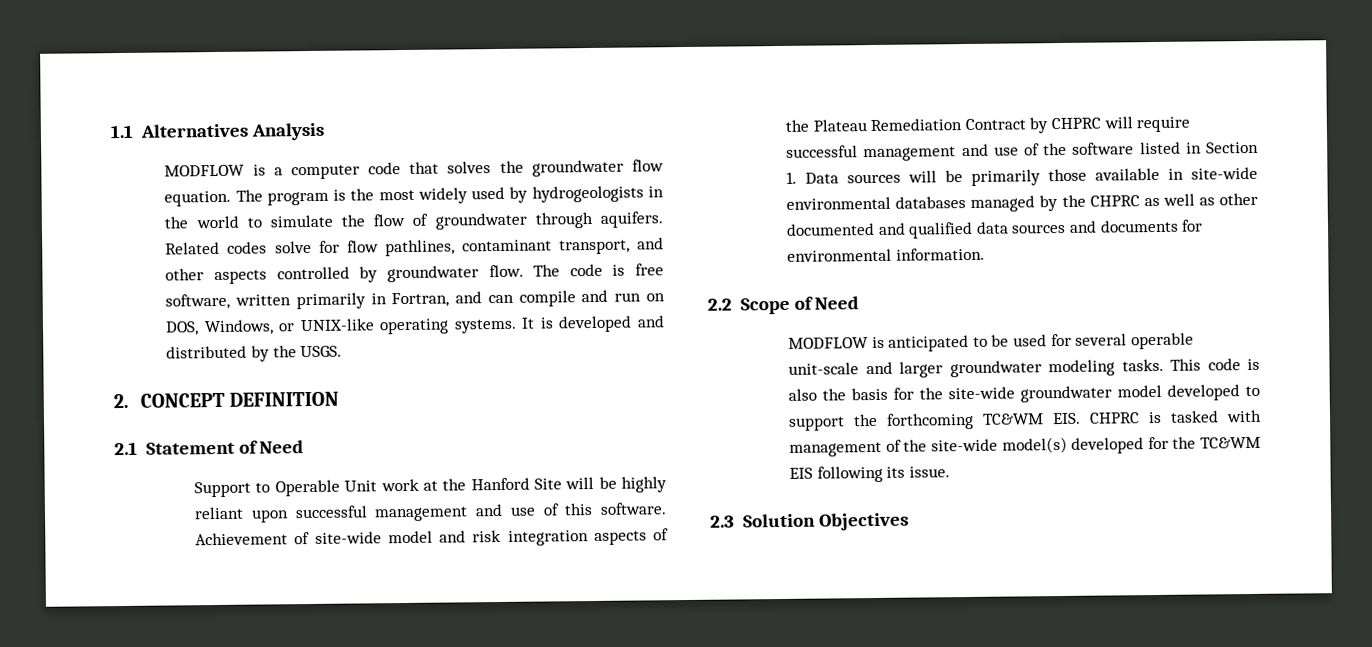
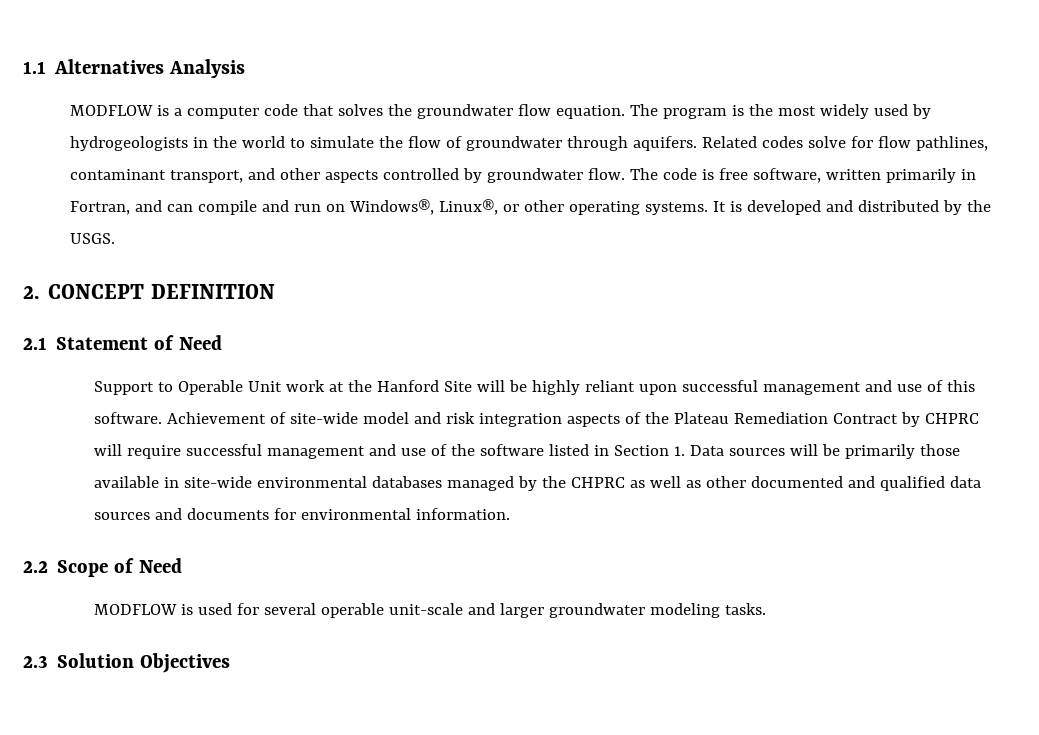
- The code is free software, written primarily in Fortran, and can compile and run on DOS, Windows, or UNIX-like operating systems.
+ The code is free software, written primarily in Fortran, and can compile and run on Windows®, Linux®, or other operating systems.
- MODFLOW is anticipated to be used for several operable unit-scale and larger groundwater modeling tasks. This code is also the basis for the site-wide groundwater model developed to support the forthcoming TC&WM EIS. CHPRC is tasked with management of the site-wide model(s) developed for the TC&WM EIS following its issue.
+ MODFLOW is used for several operable unit-scale and larger groundwater modeling tasks.

